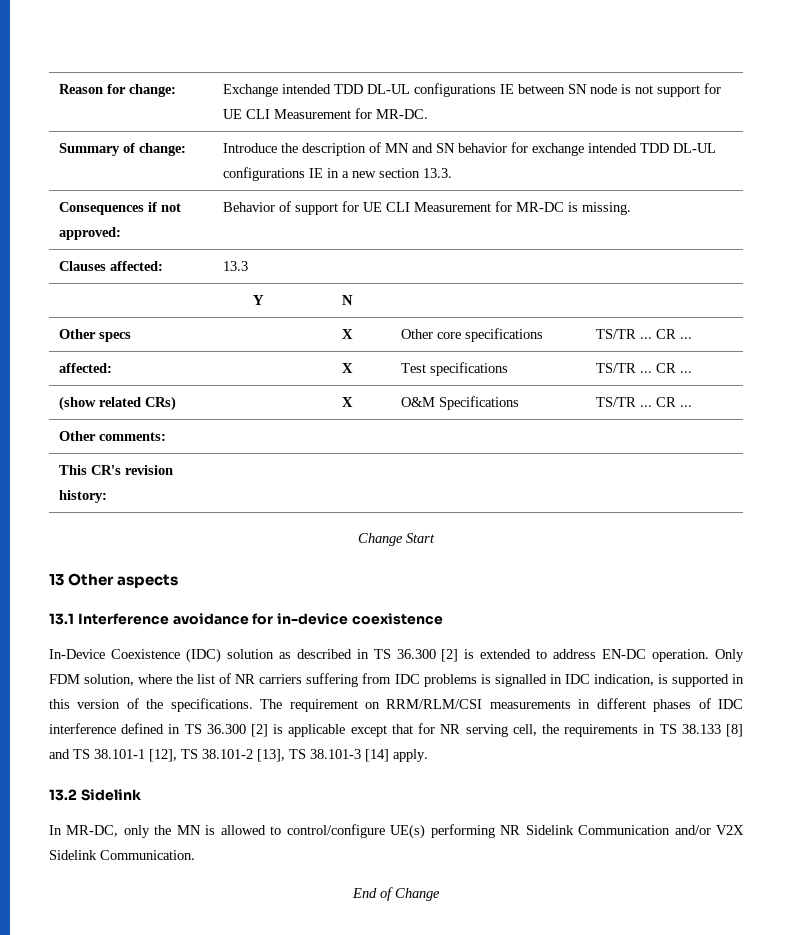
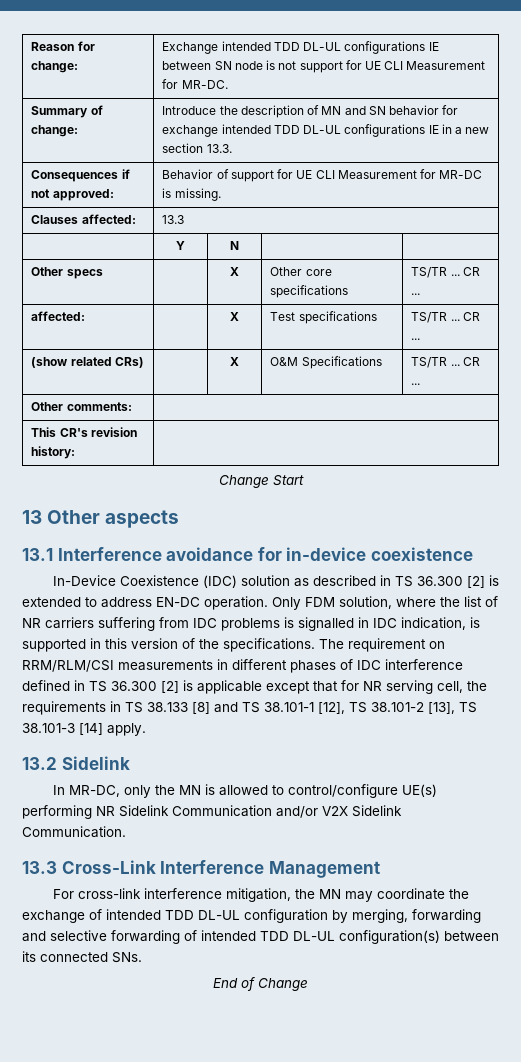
+ 13.3 Cross-Link Interference Management
+ For cross-link interference mitigation, the MN may coordinate the exchange of intended TDD DL-UL configuration by merging, forwarding and selective forwarding of intended TDD DL-UL configuration(s) between its connected SNs.

